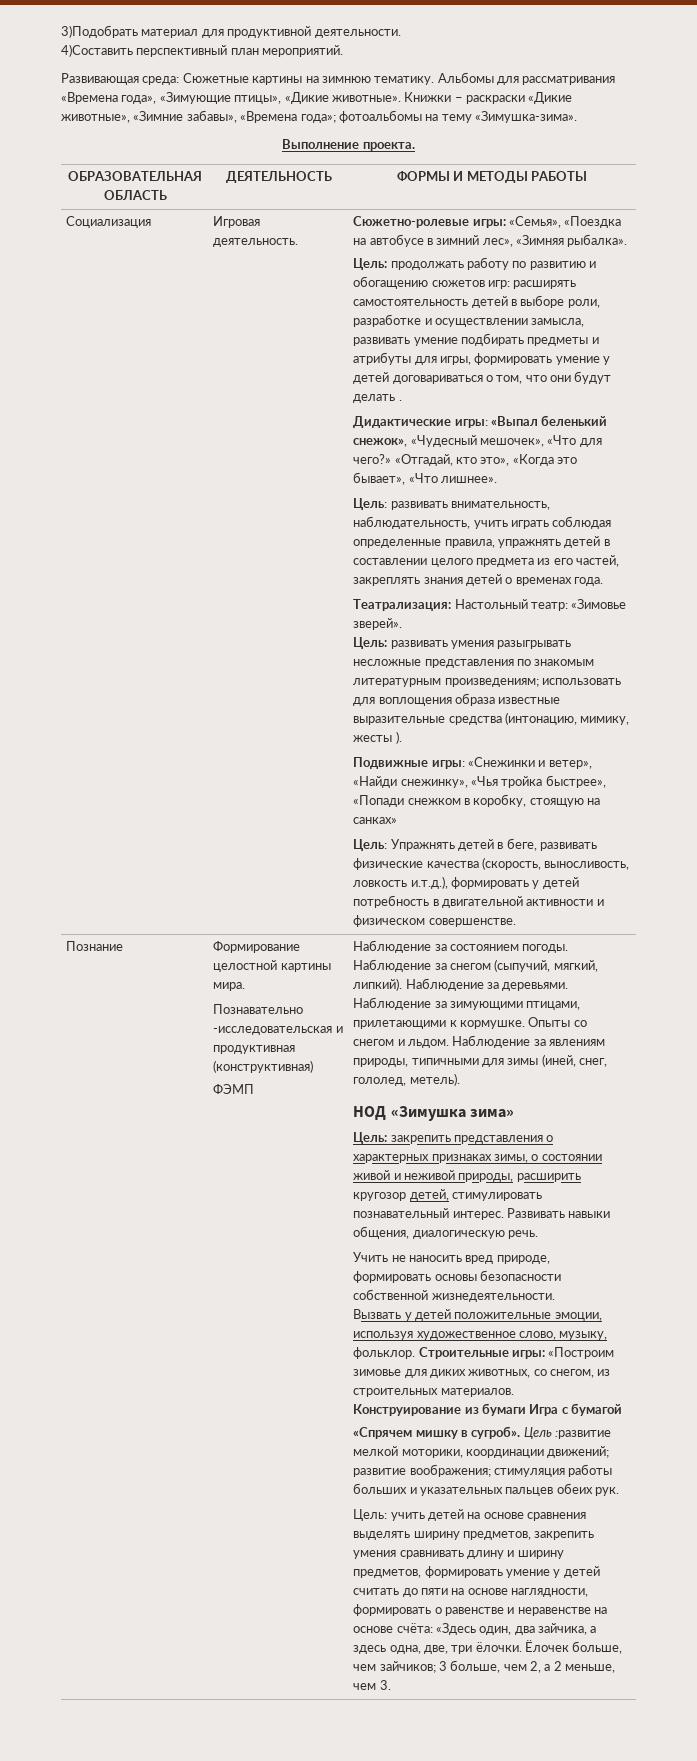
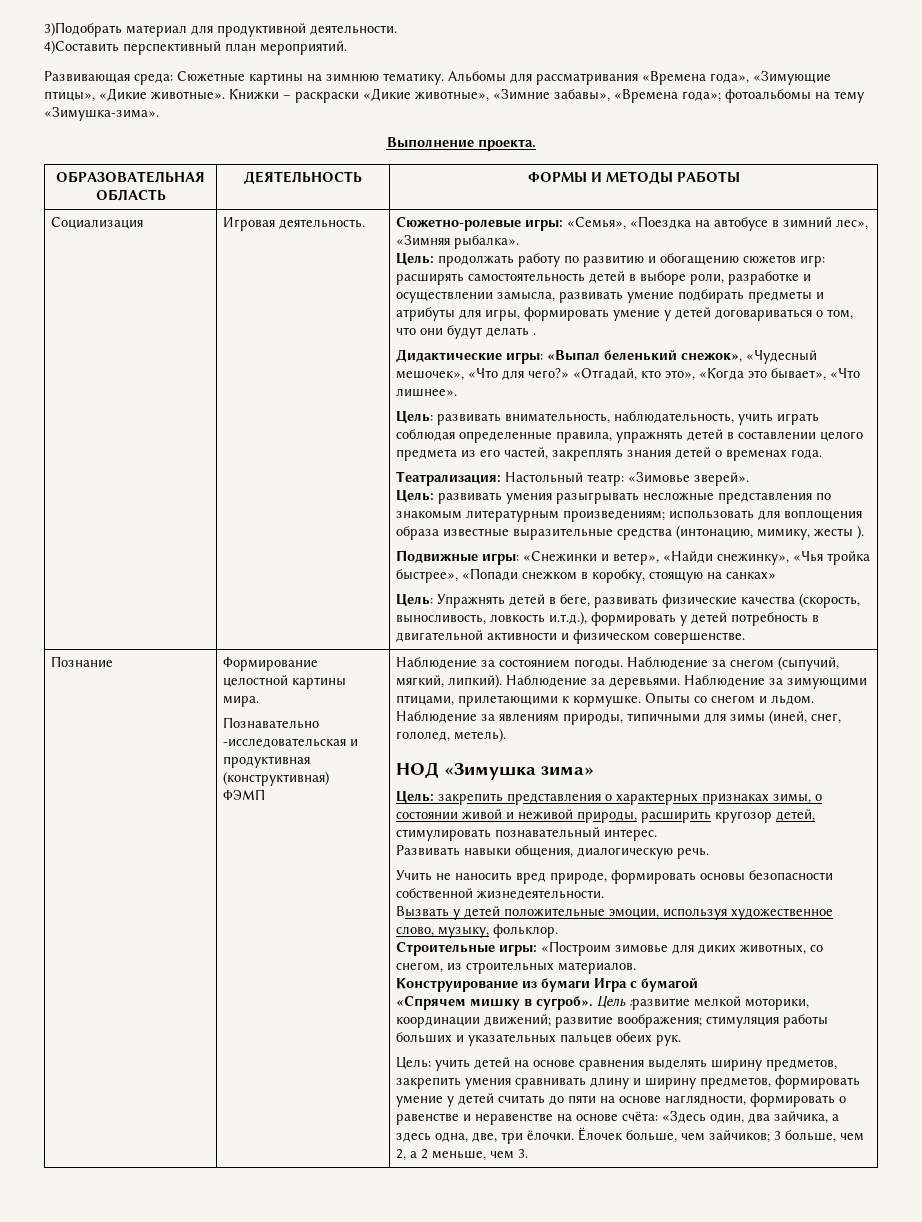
- Цель: закрепить представления о характерных признаках зимы, о состоянии живой и неживой природы, расширить кругозор детей, стимулировать познавательный интерес. Развивать навыки общения, диалогическую речь.
+ Цель: закрепить представления о характерных признаках зимы, о состоянии живой и неживой природы, расширить кругозор детей, стимулировать познавательный интерес.
+ Развивать навыки общения, диалогическую речь.
- Вызвать у детей положительные эмоции, используя художественное слово, музыку, фольклор. Строительные игры: «Построим зимовье для диких животных, со снегом, из строительных материалов.
+ Вызвать у детей положительные эмоции, используя художественное слово, музыку, фольклор.
+ Строительные игры: «Построим зимовье для диких животных, со снегом, из строительных материалов.

